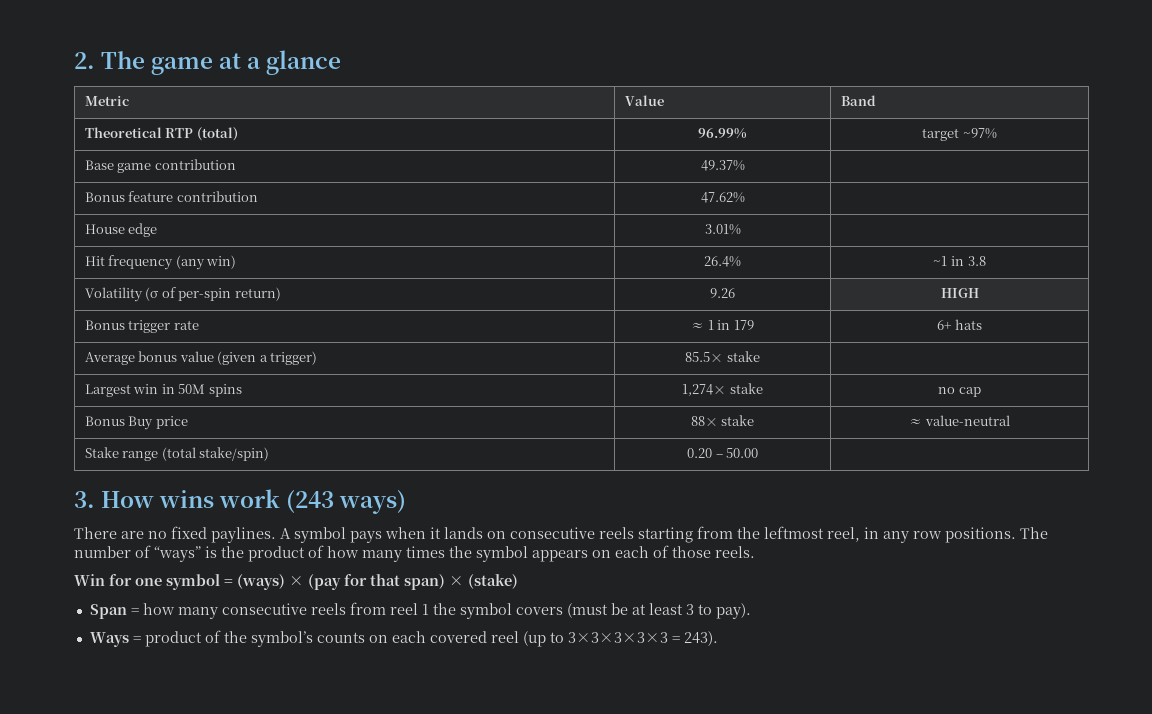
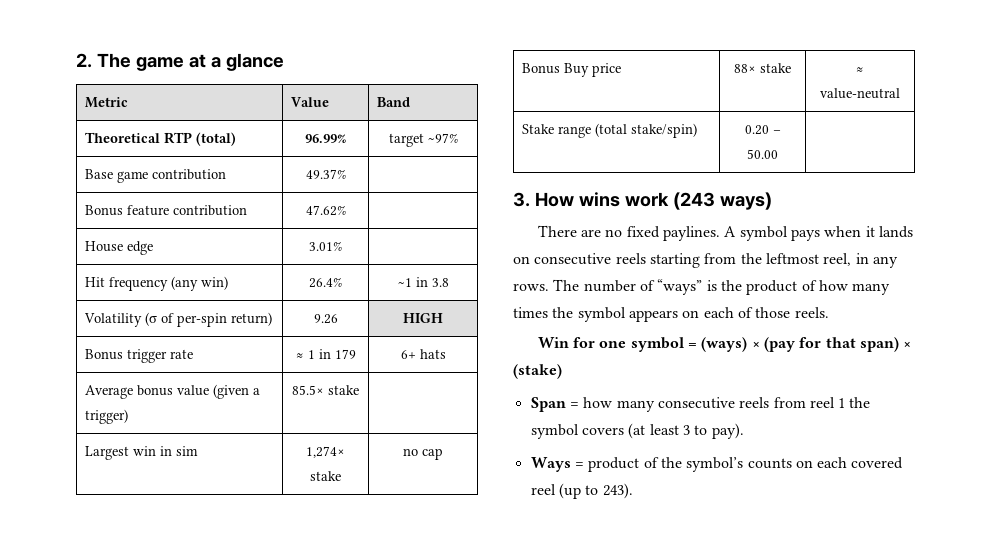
- Largest win in 50M spins | 1,274× stake | no cap
+ Largest win in sim | 1,274× stake | no cap
- A symbol pays when it lands on consecutive reels starting from the leftmost reel, in any row positions.
+ A symbol pays when it lands on consecutive reels starting from the leftmost reel, in any rows.
- Span = how many consecutive reels from reel 1 the symbol covers (must be at least 3 to pay).
+ Span = how many consecutive reels from reel 1 the symbol covers (at least 3 to pay).
- Ways = product of the symbol’s counts on each covered reel (up to 3×3×3×3×3 = 243).
+ Ways = product of the symbol’s counts on each covered reel (up to 243).

